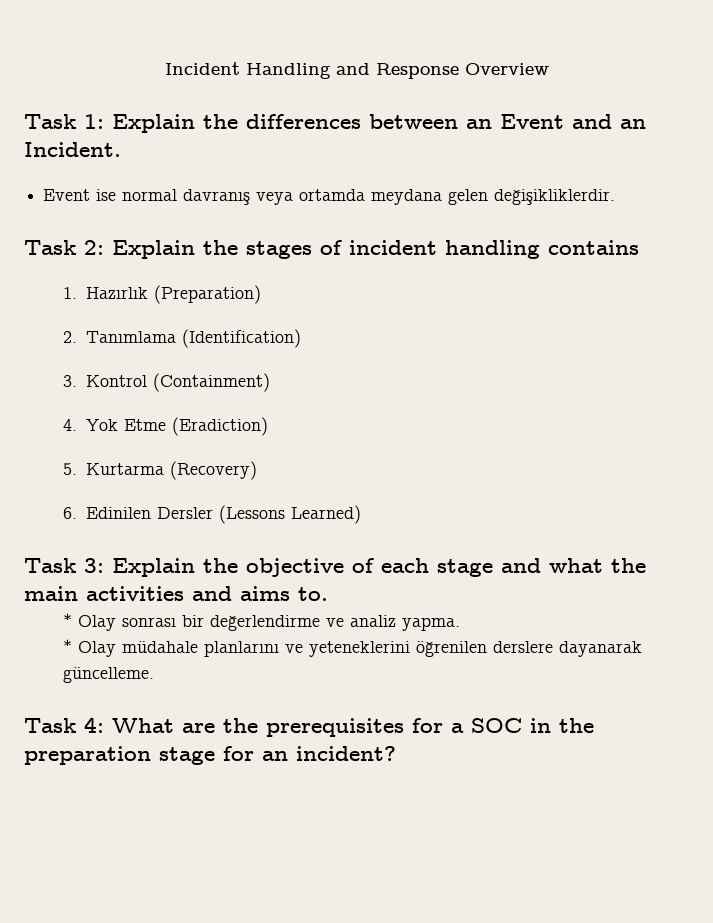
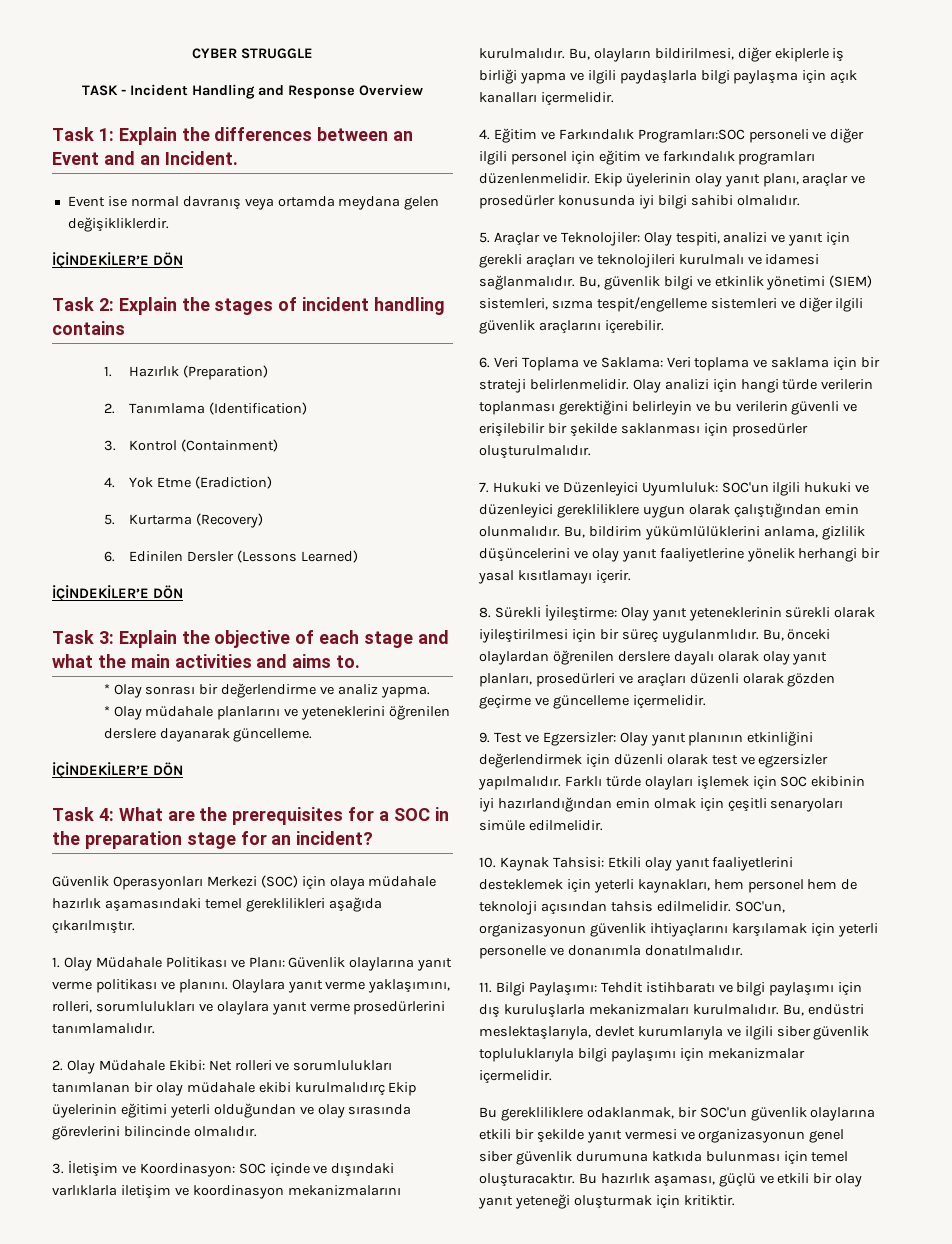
- Incident Handling and Response Overview
+ CYBER STRUGGLE
+ TASK - Incident Handling and Response Overview
  Event ise normal davranış veya ortamda meydana gelen değişikliklerdir.
+ İÇİNDEKİLER’E DÖN
  6. Edinilen Dersler (Lessons Learned)
+ İÇİNDEKİLER’E DÖN
  * Olay müdahale planlarını ve yeteneklerini öğrenilen derslere dayanarak güncelleme.
+ İÇİNDEKİLER’E DÖN
+ Güvenlik Operasyonları Merkezi (SOC) için olaya müdahale hazırlık aşamasındaki temel gereklilikleri aşağıda çıkarılmıştır.
+ 1. Olay Müdahale Politikası ve Planı: Güvenlik olaylarına yanıt verme politikası ve planını. Olaylara yanıt verme yaklaşımını, rolleri, sorumlulukları ve olaylara yanıt verme prosedürlerini tanımlamalıdır.
+ 2. Olay Müdahale Ekibi: Net rolleri ve sorumlulukları tanımlanan bir olay müdahale ekibi kurulmalıdırç Ekip üyelerinin eğitimi yeterli olduğundan ve olay sırasında görevlerini bilincinde olmalıdır.
+ 3. İletişim ve Koordinasyon: SOC içinde ve dışındaki varlıklarla iletişim ve koordinasyon mekanizmalarını kurulmalıdır. Bu, olayların bildirilmesi, diğer ekiplerle iş birliği yapma ve ilgili paydaşlarla bilgi paylaşma için açık kanalları içermelidir.
+ 4. Eğitim ve Farkındalık Programları:SOC personeli ve diğer ilgili personel için eğitim ve farkındalık programları düzenlenmelidir. Ekip üyelerinin olay yanıt planı, araçlar ve prosedürler konusunda iyi bilgi sahibi olmalıdır.
+ 5. Araçlar ve Teknolojiler: Olay tespiti, analizi ve yanıt için gerekli araçları ve teknolojileri kurulmalı ve idamesi sağlanmalıdır. Bu, güvenlik bilgi ve etkinlik yönetimi (SIEM) sistemleri, sızma tespit/engelleme sistemleri ve diğer ilgili güvenlik araçlarını içerebilir.
+ 6. Veri Toplama ve Saklama: Veri toplama ve saklama için bir strateji belirlenmelidir. Olay analizi için hangi türde verilerin toplanması gerektiğini belirleyin ve bu verilerin güvenli ve erişilebilir bir şekilde saklanması için prosedürler oluşturulmalıdır.
+ 7. Hukuki ve Düzenleyici Uyumluluk: SOC'un ilgili hukuki ve düzenleyici gerekliliklere uygun olarak çalıştığından emin olunmalıdır. Bu, bildirim yükümlülüklerini anlama, gizlilik düşüncelerini ve olay yanıt faaliyetlerine yönelik herhangi bir yasal kısıtlamayı içerir.
+ 8. Sürekli İyileştirme: Olay yanıt yeteneklerinin sürekli olarak iyileştirilmesi için bir süreç uygulanmlıdır. Bu, önceki olaylardan öğrenilen derslere dayalı olarak olay yanıt planları, prosedürleri ve araçları düzenli olarak gözden geçirme ve güncelleme içermelidir.
+ 9. Test ve Egzersizler: Olay yanıt planının etkinliğini değerlendirmek için düzenli olarak test ve egzersizler yapılmalıdır. Farklı türde olayları işlemek için SOC ekibinin iyi hazırlandığından emin olmak için çeşitli senaryoları simüle edilmelidir.
+ 10. Kaynak Tahsisi: Etkili olay yanıt faaliyetlerini desteklemek için yeterli kaynakları, hem personel hem de teknoloji açısından tahsis edilmelidir. SOC'un, organizasyonun güvenlik ihtiyaçlarını karşılamak için yeterli personelle ve donanımla donatılmalıdır.
+ 11. Bilgi Paylaşımı: Tehdit istihbaratı ve bilgi paylaşımı için dış kuruluşlarla mekanizmaları kurulmalıdır. Bu, endüstri meslektaşlarıyla, devlet kurumlarıyla ve ilgili siber güvenlik topluluklarıyla bilgi paylaşımı için mekanizmalar içermelidir.
+ Bu gerekliliklere odaklanmak, bir SOC'un güvenlik olaylarına etkili bir şekilde yanıt vermesi ve organizasyonun genel siber güvenlik durumuna katkıda bulunması için temel oluşturacaktır. Bu hazırlık aşaması, güçlü ve etkili bir olay yanıt yeteneği oluşturmak için kritiktir.

